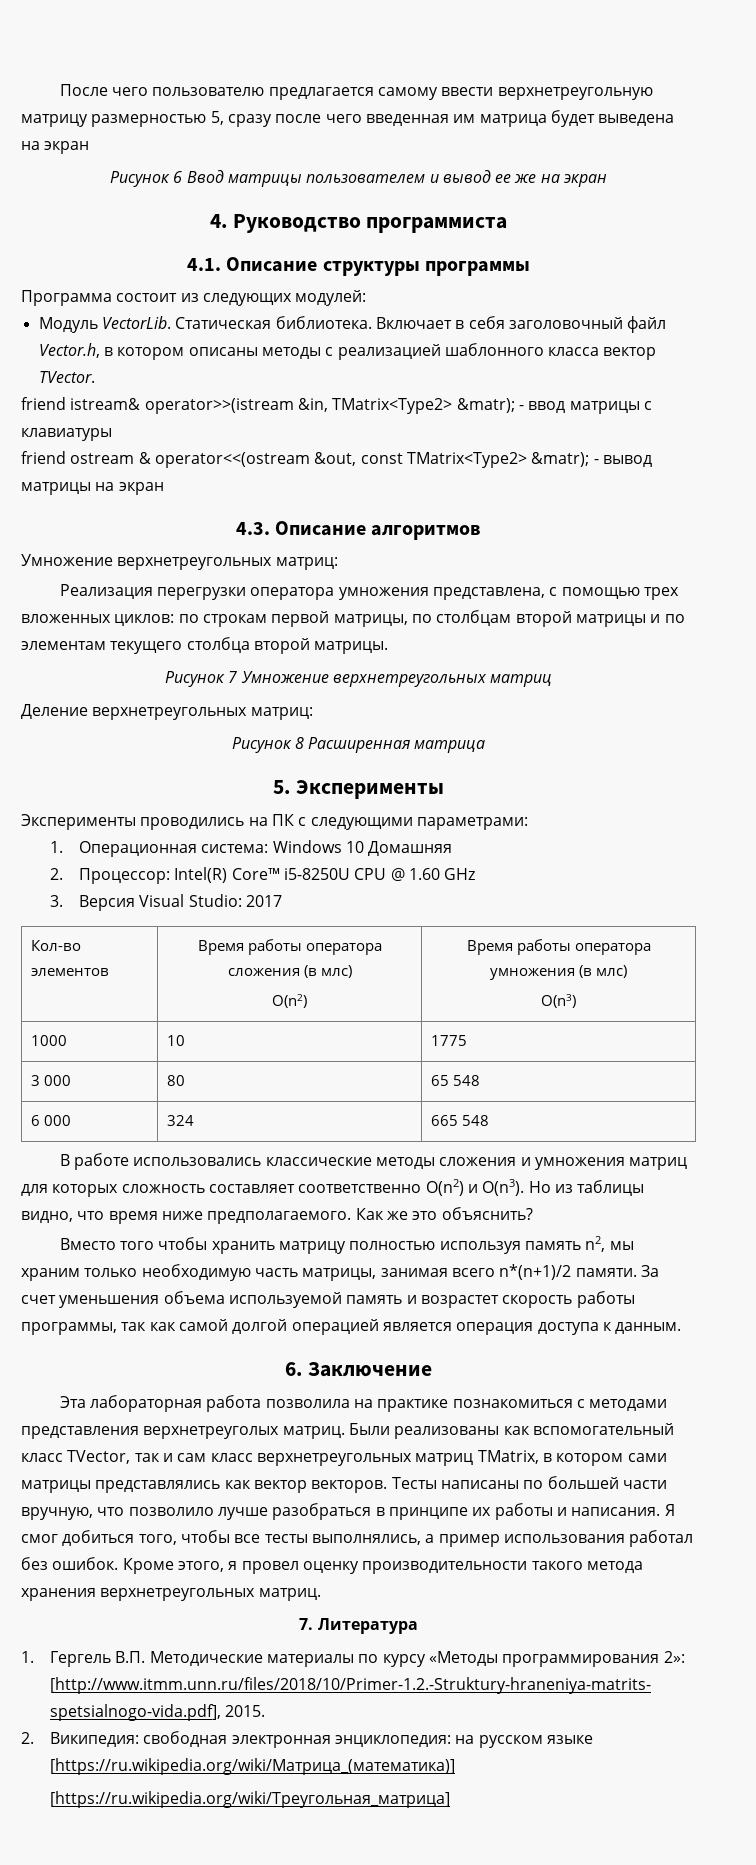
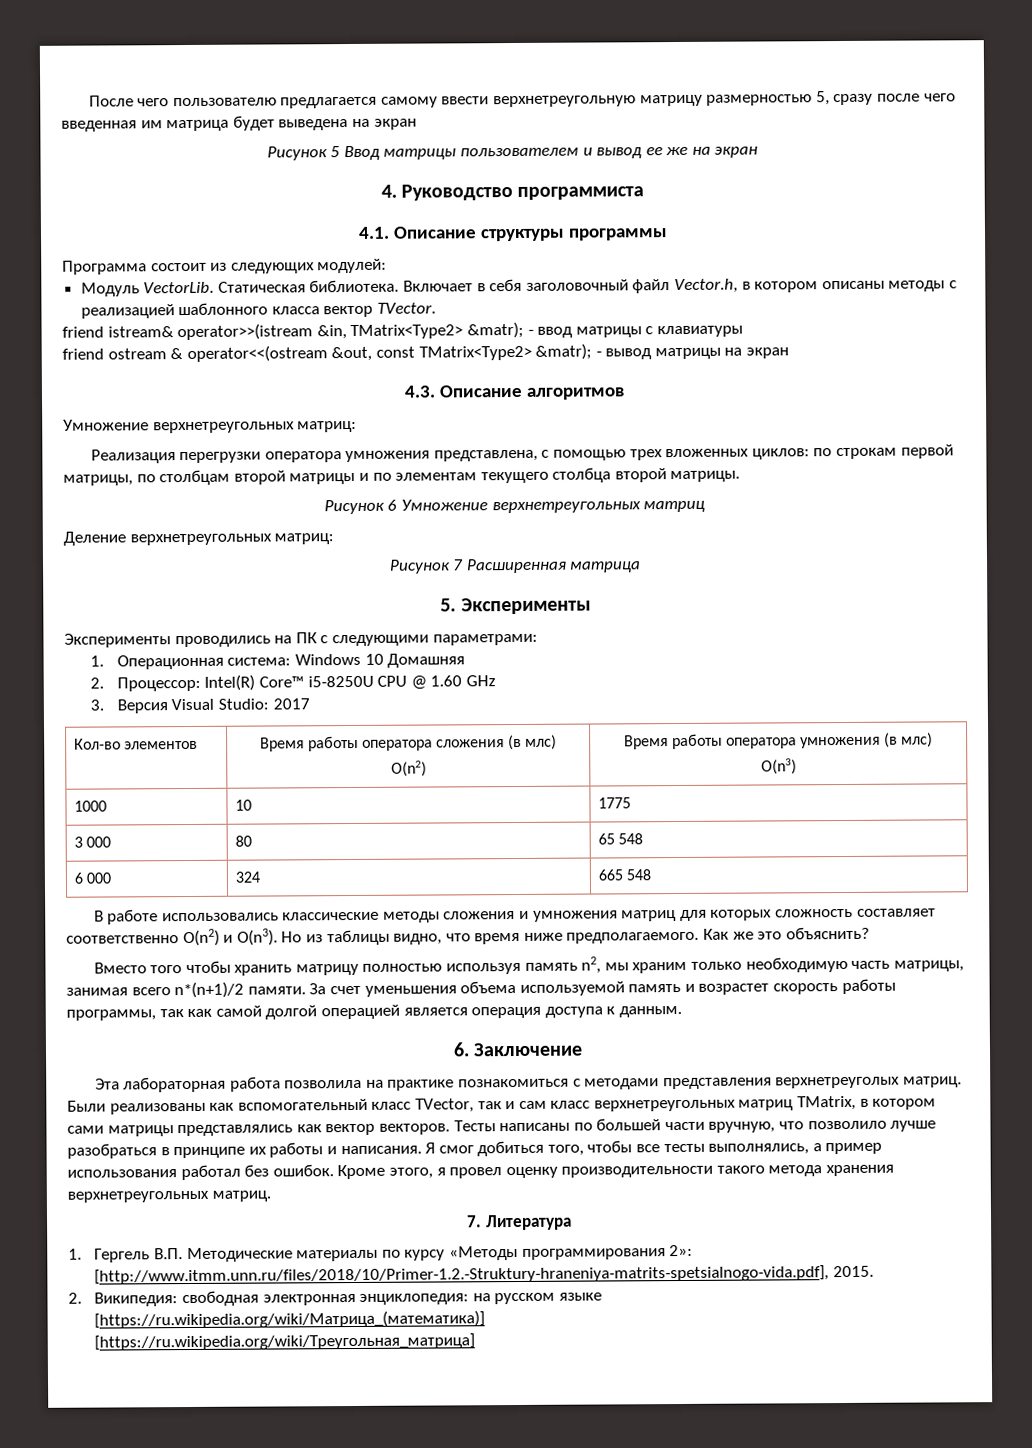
- Рисунок 6 Ввод матрицы пользователем и вывод ее же на экран
+ Рисунок 5 Ввод матрицы пользователем и вывод ее же на экран
- Рисунок 7 Умножение верхнетреугольных матриц
+ Рисунок 6 Умножение верхнетреугольных матриц
- Рисунок 8 Расширенная матрица
+ Рисунок 7 Расширенная матрица

